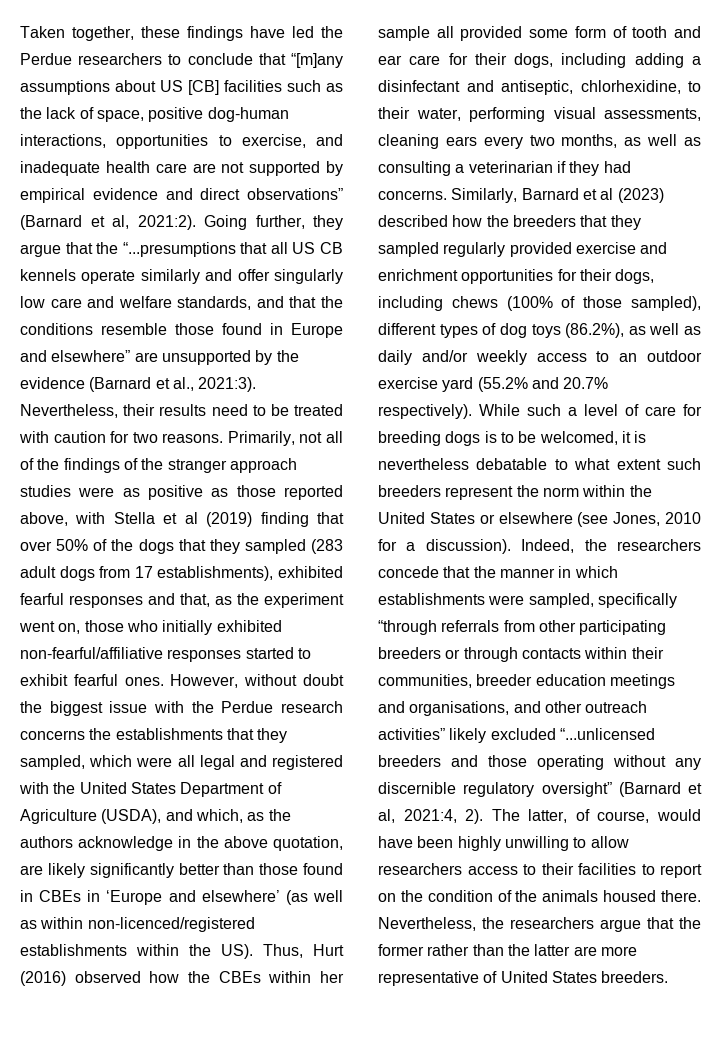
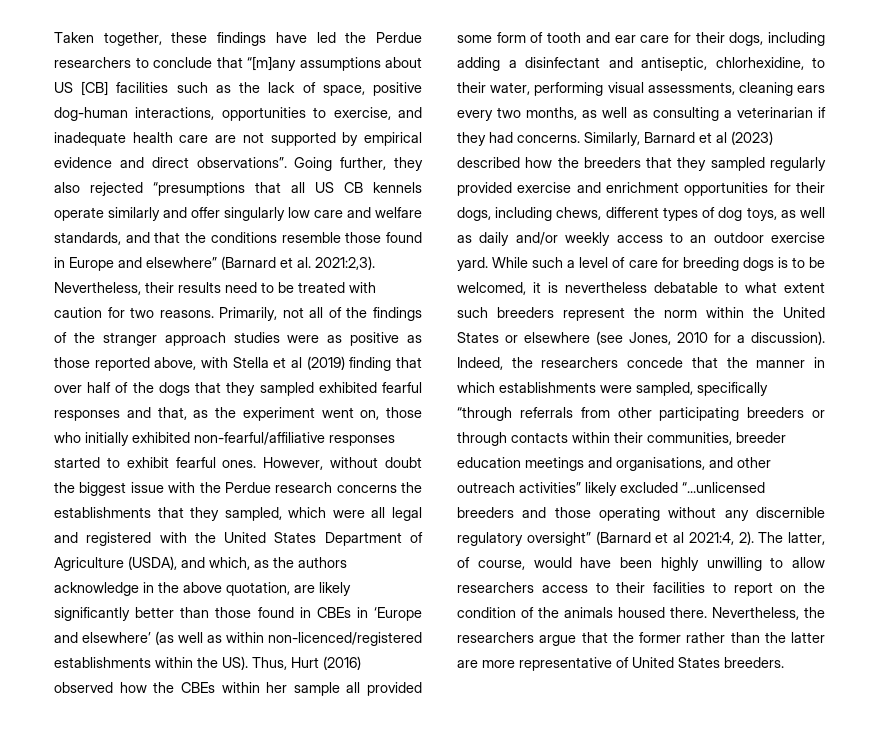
- Taken together, these findings have led the Perdue researchers to conclude that “[m]any assumptions about US [CB] facilities such as the lack of space, positive dog-human interactions, opportunities to exercise, and inadequate health care are not supported by empirical evidence and direct observations” (Barnard et al, 2021:2). Going further, they argue that the “...presumptions that all US CB kennels operate similarly and offer singularly low care and welfare standards, and that the conditions resemble those found in Europe and elsewhere” are unsupported by the evidence (Barnard et al., 2021:3).
+ Taken together, these findings have led the Perdue researchers to conclude that “[m]any assumptions about US [CB] facilities such as the lack of space, positive dog-human interactions, opportunities to exercise, and inadequate health care are not supported by empirical evidence and direct observations”. Going further, they also rejected “presumptions that all US CB kennels operate similarly and offer singularly low care and welfare standards, and that the conditions resemble those found in Europe and elsewhere” (Barnard et al. 2021:2,3).
- Primarily, not all of the findings of the stranger approach studies were as positive as those reported above, with Stella et al (2019) finding that over 50% of the dogs that they sampled (283 adult dogs from 17 establishments), exhibited fearful responses and that, as the experiment went on, those who initially exhibited non-fearful/affiliative responses started to exhibit fearful ones.
+ Primarily, not all of the findings of the stranger approach studies were as positive as those reported above, with Stella et al (2019) finding that over half of the dogs that they sampled exhibited fearful responses and that, as the experiment went on, those who initially exhibited non-fearful/affiliative responses started to exhibit fearful ones.
- Similarly, Barnard et al (2023) described how the breeders that they sampled regularly provided exercise and enrichment opportunities for their dogs, including chews (100% of those sampled), different types of dog toys (86.2%), as well as daily and/or weekly access to an outdoor exercise yard (55.2% and 20.7% respectively).
+ Similarly, Barnard et al (2023) described how the breeders that they sampled regularly provided exercise and enrichment opportunities for their dogs, including chews, different types of dog toys, as well as daily and/or weekly access to an outdoor exercise yard.
- Indeed, the researchers concede that the manner in which establishments were sampled, specifically “through referrals from other participating breeders or through contacts within their communities, breeder education meetings and organisations, and other outreach activities” likely excluded “...unlicensed breeders and those operating without any discernible regulatory oversight” (Barnard et al, 2021:4, 2).
+ Indeed, the researchers concede that the manner in which establishments were sampled, specifically “through referrals from other participating breeders or through contacts within their communities, breeder education meetings and organisations, and other outreach activities” likely excluded “...unlicensed breeders and those operating without any discernible regulatory oversight” (Barnard et al 2021:4, 2).

